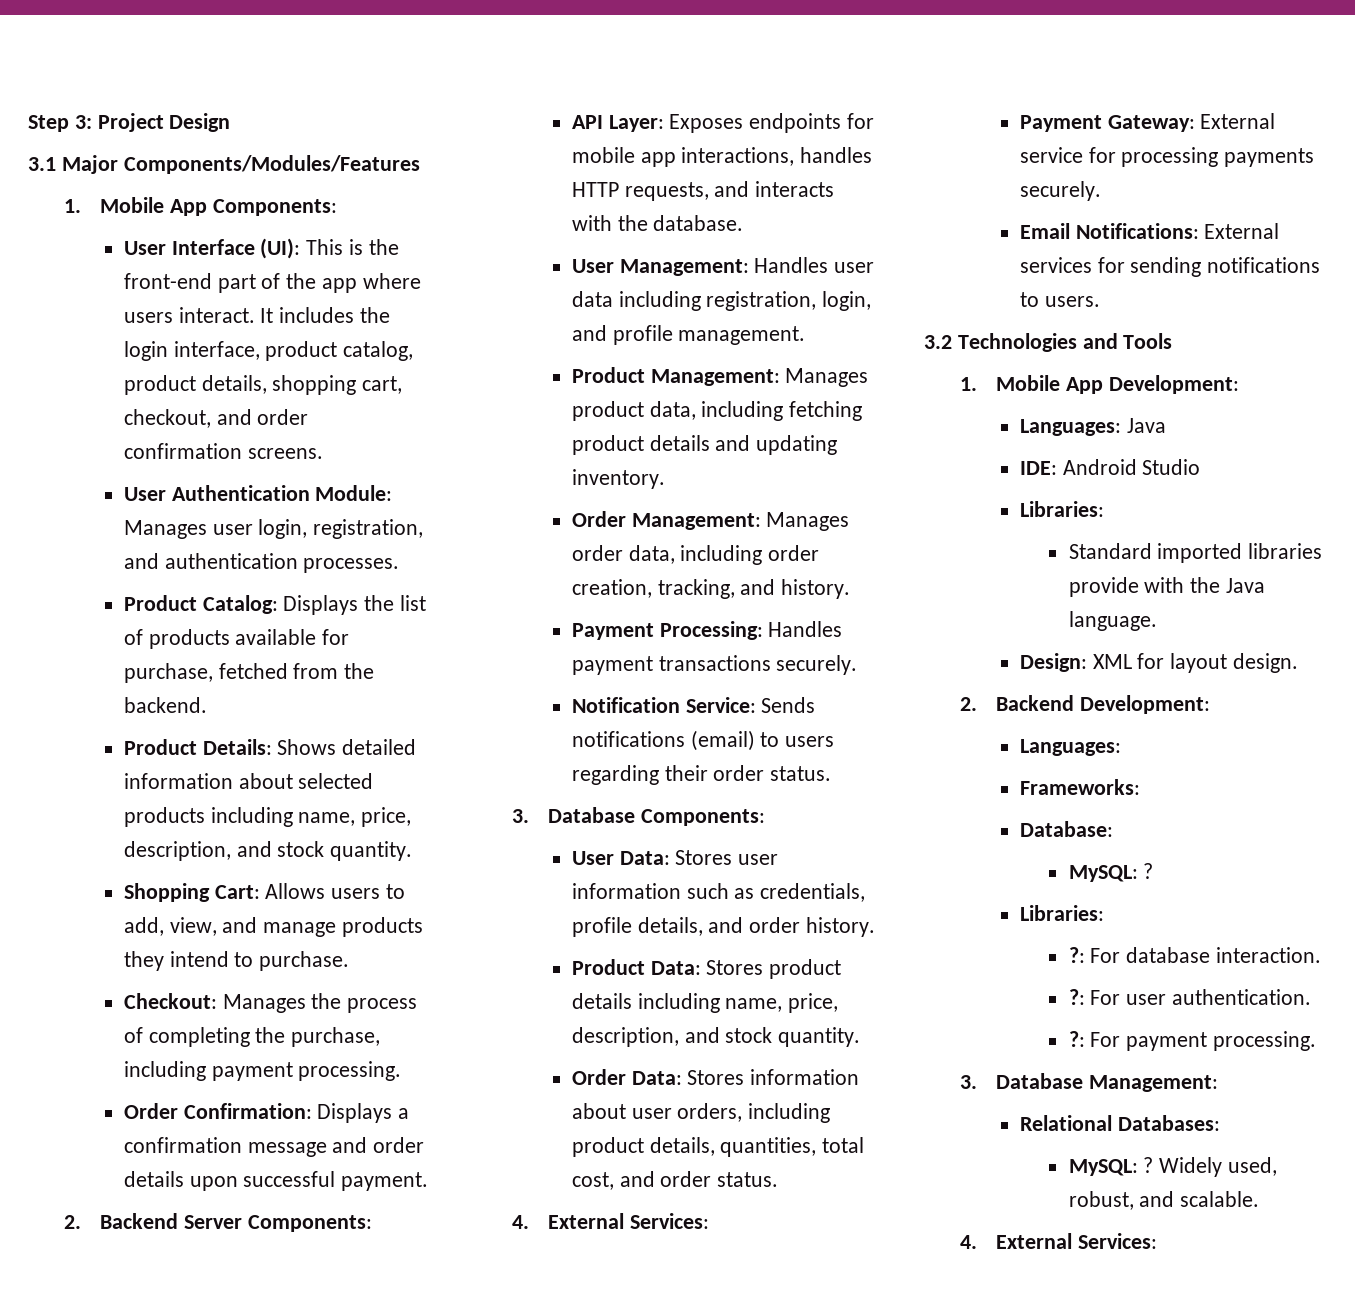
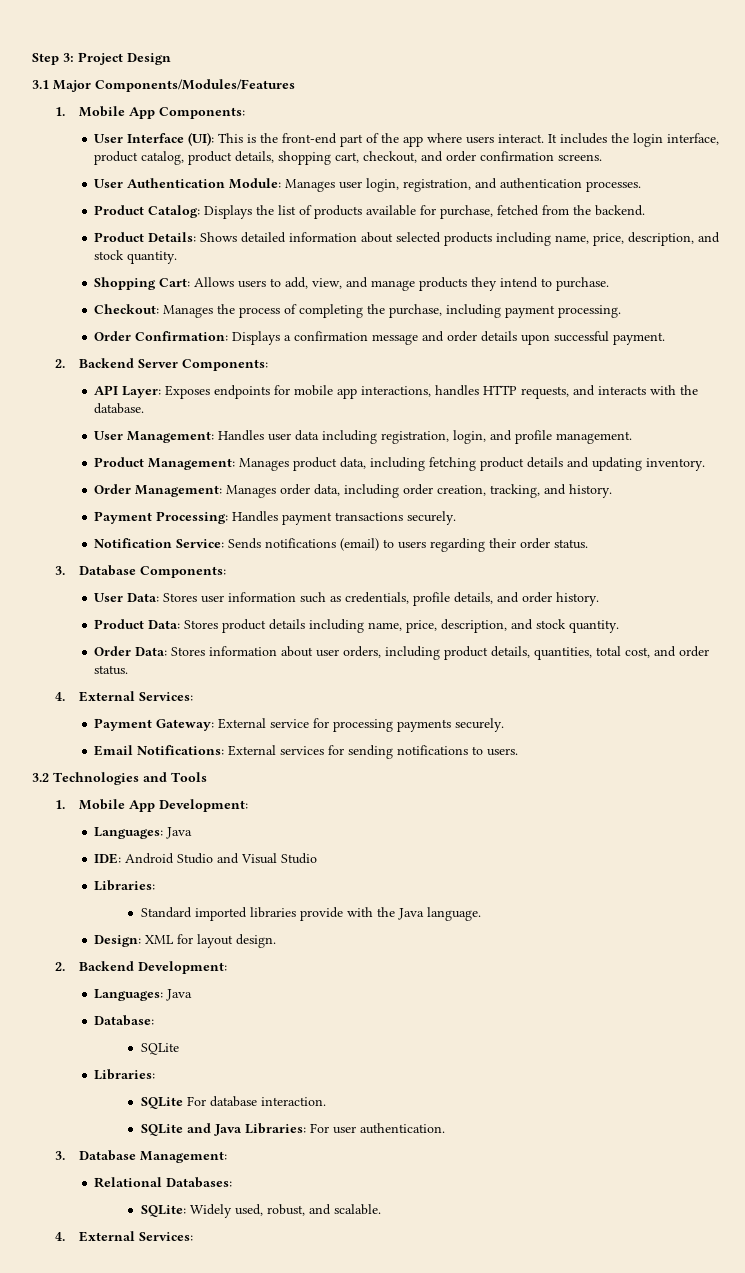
- IDE: Android Studio
+ IDE: Android Studio and Visual Studio
  2. Backend Development:
- Languages:
- Frameworks:
+ Languages: Java
  Database:
- MySQL: ?
+ SQLite
  Libraries:
- ?: For database interaction.
+ SQLite For database interaction.
- ?: For user authentication.
+ SQLite and Java Libraries: For user authentication.
- ?: For payment processing.
- MySQL: ? Widely used, robust, and scalable.
+ SQLite: Widely used, robust, and scalable.

